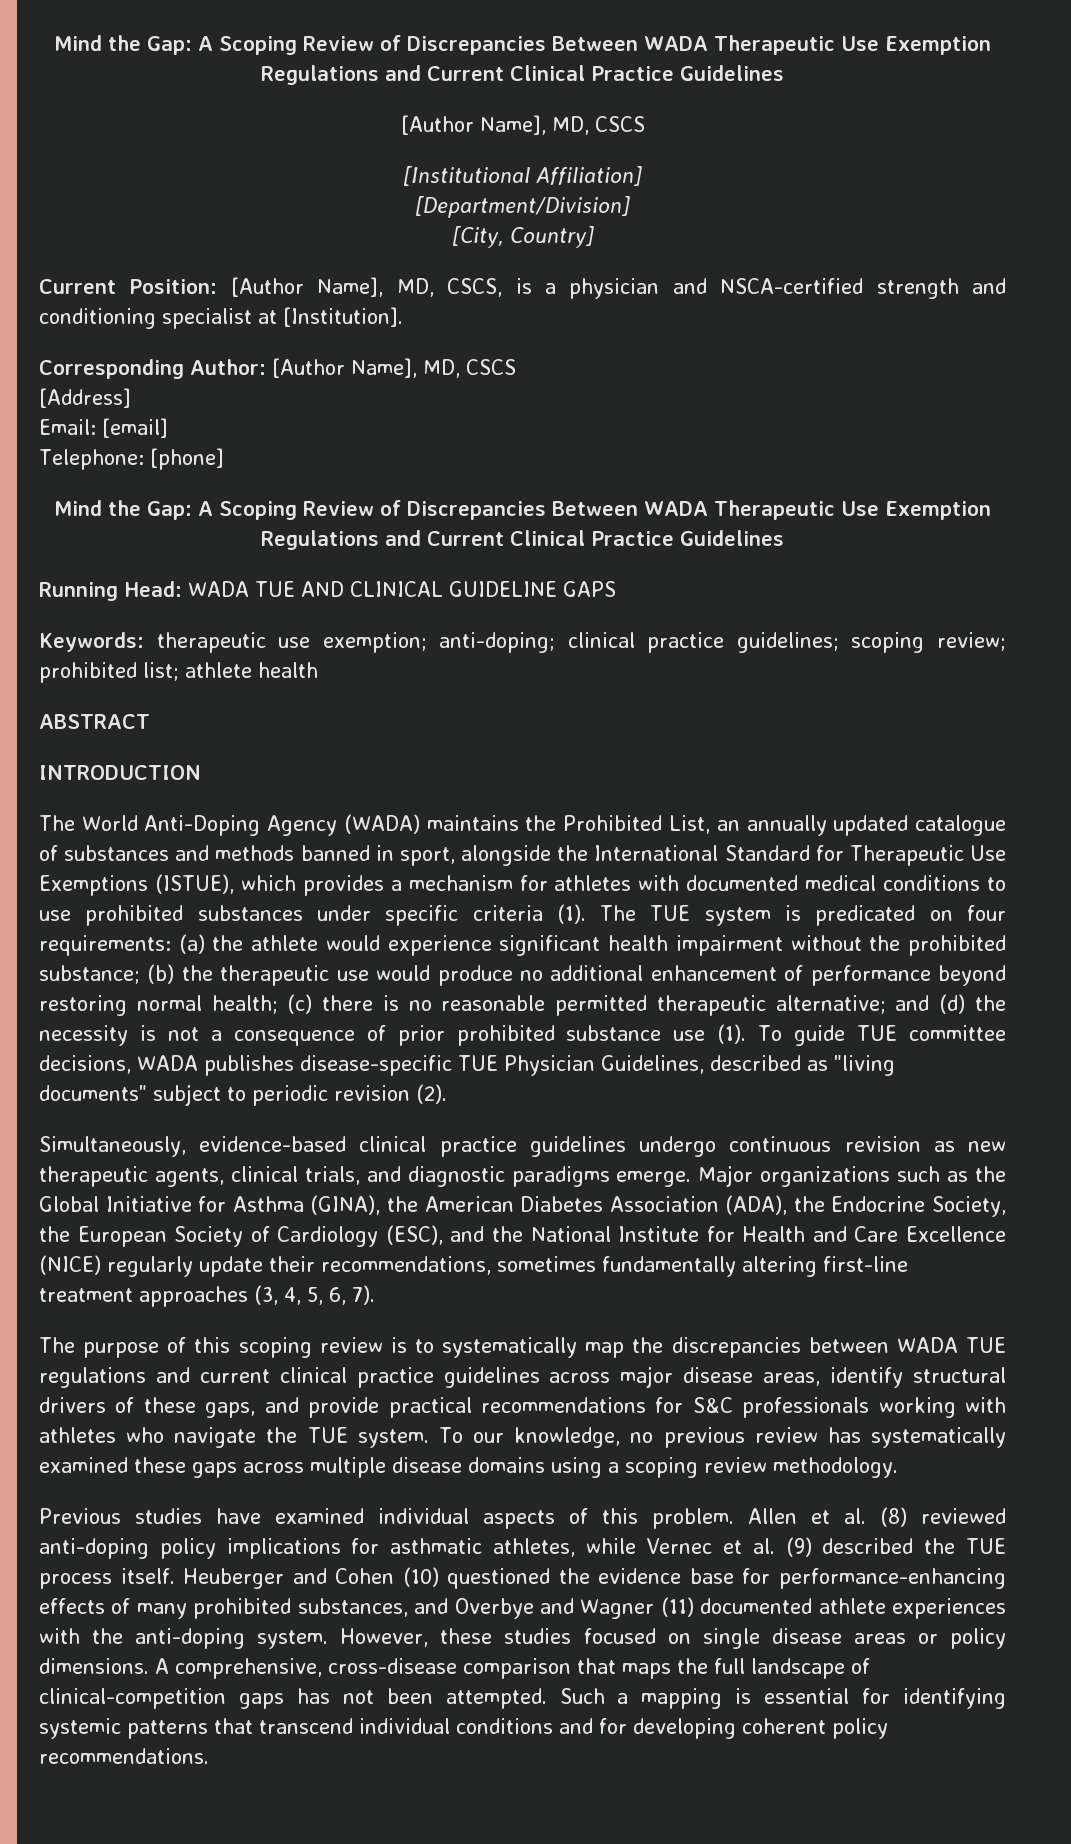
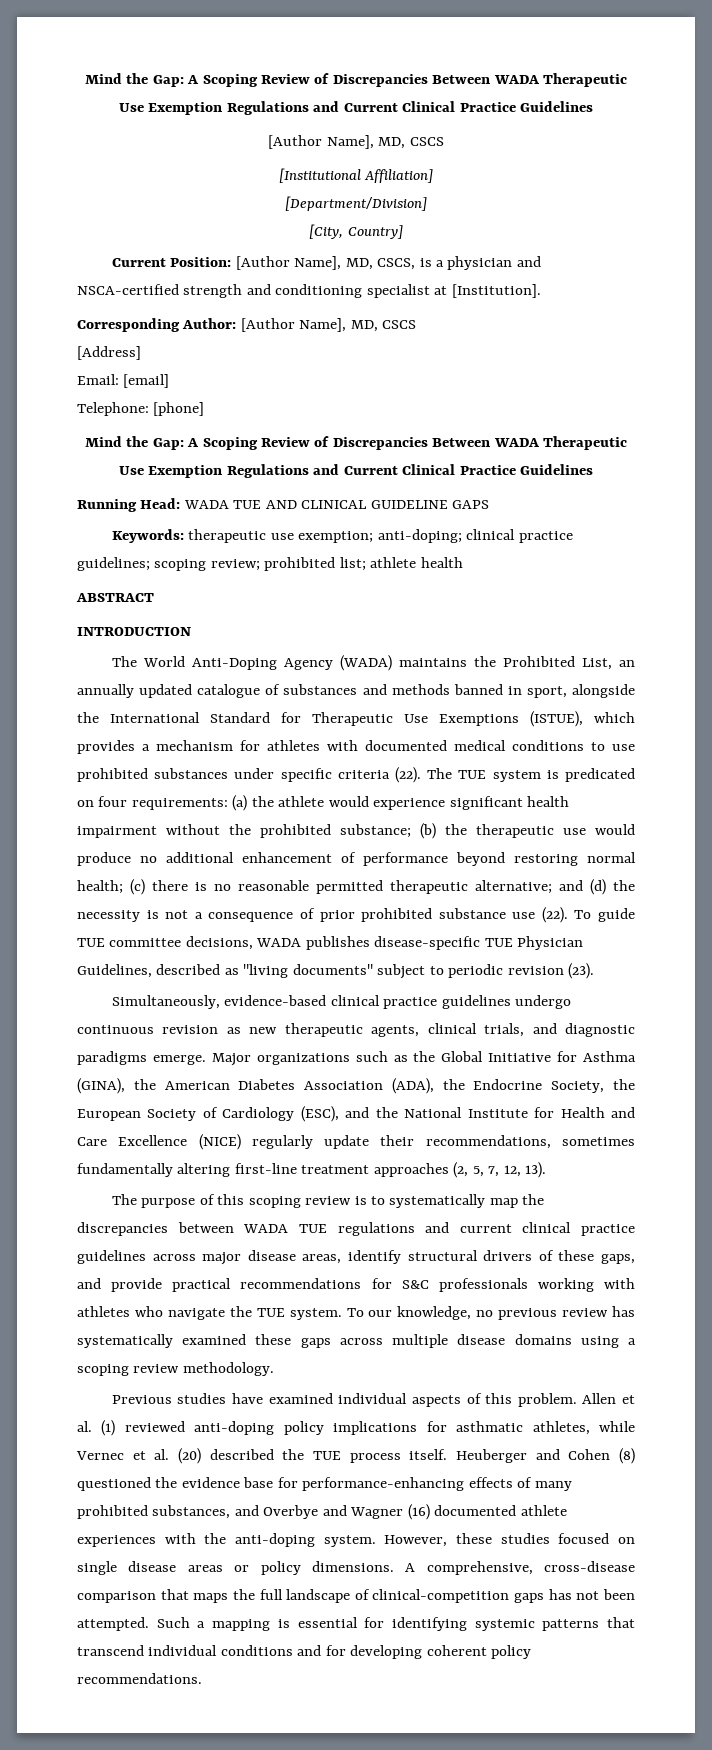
- The World Anti-Doping Agency (WADA) maintains the Prohibited List, an annually updated catalogue of substances and methods banned in sport, alongside the International Standard for Therapeutic Use Exemptions (ISTUE), which provides a mechanism for athletes with documented medical conditions to use prohibited substances under specific criteria (1).
+ The World Anti-Doping Agency (WADA) maintains the Prohibited List, an annually updated catalogue of substances and methods banned in sport, alongside the International Standard for Therapeutic Use Exemptions (ISTUE), which provides a mechanism for athletes with documented medical conditions to use prohibited substances under specific criteria (22).
- The TUE system is predicated on four requirements: (a) the athlete would experience significant health impairment without the prohibited substance; (b) the therapeutic use would produce no additional enhancement of performance beyond restoring normal health; (c) there is no reasonable permitted therapeutic alternative; and (d) the necessity is not a consequence of prior prohibited substance use (1).
+ The TUE system is predicated on four requirements: (a) the athlete would experience significant health impairment without the prohibited substance; (b) the therapeutic use would produce no additional enhancement of performance beyond restoring normal health; (c) there is no reasonable permitted therapeutic alternative; and (d) the necessity is not a consequence of prior prohibited substance use (22).
- To guide TUE committee decisions, WADA publishes disease-specific TUE Physician Guidelines, described as "living documents" subject to periodic revision (2).
+ To guide TUE committee decisions, WADA publishes disease-specific TUE Physician Guidelines, described as "living documents" subject to periodic revision (23).
- Major organizations such as the Global Initiative for Asthma (GINA), the American Diabetes Association (ADA), the Endocrine Society, the European Society of Cardiology (ESC), and the National Institute for Health and Care Excellence (NICE) regularly update their recommendations, sometimes fundamentally altering first-line treatment approaches (3, 4, 5, 6, 7).
+ Major organizations such as the Global Initiative for Asthma (GINA), the American Diabetes Association (ADA), the Endocrine Society, the European Society of Cardiology (ESC), and the National Institute for Health and Care Excellence (NICE) regularly update their recommendations, sometimes fundamentally altering first-line treatment approaches (2, 5, 7, 12, 13).
- Allen et al. (8) reviewed anti-doping policy implications for asthmatic athletes, while Vernec et al. (9) described the TUE process itself.
+ Allen et al. (1) reviewed anti-doping policy implications for asthmatic athletes, while Vernec et al. (20) described the TUE process itself.
- Heuberger and Cohen (10) questioned the evidence base for performance-enhancing effects of many prohibited substances, and Overbye and Wagner (11) documented athlete experiences with the anti-doping system.
+ Heuberger and Cohen (8) questioned the evidence base for performance-enhancing effects of many prohibited substances, and Overbye and Wagner (16) documented athlete experiences with the anti-doping system.

